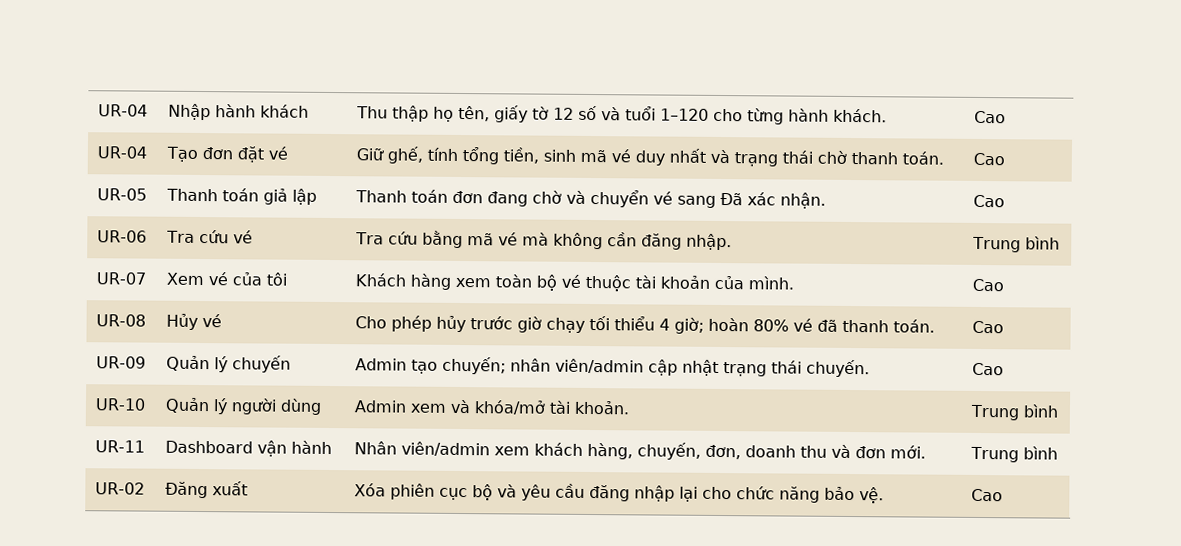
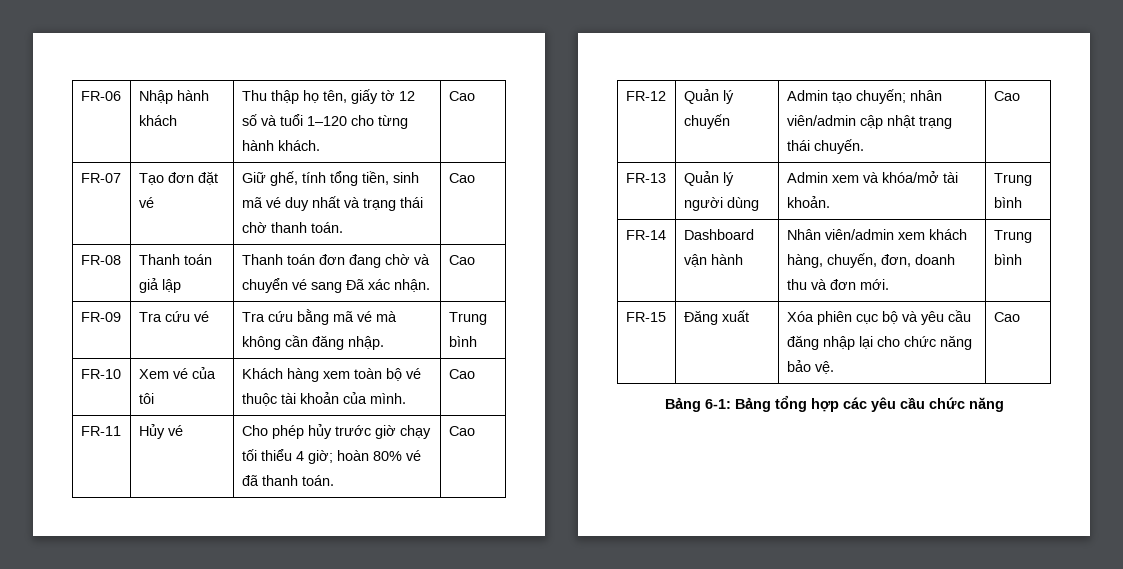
- UR-04 | Nhập hành khách | Thu thập họ tên, giấy tờ 12 số và tuổi 1–120 cho từng hành khách. | Cao
+ FR-06 | Nhập hành khách | Thu thập họ tên, giấy tờ 12 số và tuổi 1–120 cho từng hành khách. | Cao
- UR-04 | Tạo đơn đặt vé | Giữ ghế, tính tổng tiền, sinh mã vé duy nhất và trạng thái chờ thanh toán. | Cao
+ FR-07 | Tạo đơn đặt vé | Giữ ghế, tính tổng tiền, sinh mã vé duy nhất và trạng thái chờ thanh toán. | Cao
- UR-05 | Thanh toán giả lập | Thanh toán đơn đang chờ và chuyển vé sang Đã xác nhận. | Cao
+ FR-08 | Thanh toán giả lập | Thanh toán đơn đang chờ và chuyển vé sang Đã xác nhận. | Cao
- UR-06 | Tra cứu vé | Tra cứu bằng mã vé mà không cần đăng nhập. | Trung bình
+ FR-09 | Tra cứu vé | Tra cứu bằng mã vé mà không cần đăng nhập. | Trung bình
- UR-07 | Xem vé của tôi | Khách hàng xem toàn bộ vé thuộc tài khoản của mình. | Cao
+ FR-10 | Xem vé của tôi | Khách hàng xem toàn bộ vé thuộc tài khoản của mình. | Cao
- UR-08 | Hủy vé | Cho phép hủy trước giờ chạy tối thiểu 4 giờ; hoàn 80% vé đã thanh toán. | Cao
+ FR-11 | Hủy vé | Cho phép hủy trước giờ chạy tối thiểu 4 giờ; hoàn 80% vé đã thanh toán. | Cao
- UR-09 | Quản lý chuyến | Admin tạo chuyến; nhân viên/admin cập nhật trạng thái chuyến. | Cao
+ FR-12 | Quản lý chuyến | Admin tạo chuyến; nhân viên/admin cập nhật trạng thái chuyến. | Cao
- UR-10 | Quản lý người dùng | Admin xem và khóa/mở tài khoản. | Trung bình
+ FR-13 | Quản lý người dùng | Admin xem và khóa/mở tài khoản. | Trung bình
- UR-11 | Dashboard vận hành | Nhân viên/admin xem khách hàng, chuyến, đơn, doanh thu và đơn mới. | Trung bình
+ FR-14 | Dashboard vận hành | Nhân viên/admin xem khách hàng, chuyến, đơn, doanh thu và đơn mới. | Trung bình
- UR-02 | Đăng xuất | Xóa phiên cục bộ và yêu cầu đăng nhập lại cho chức năng bảo vệ. | Cao
+ FR-15 | Đăng xuất | Xóa phiên cục bộ và yêu cầu đăng nhập lại cho chức năng bảo vệ. | Cao
+ Bảng 6-1: Bảng tổng hợp các yêu cầu chức năng

